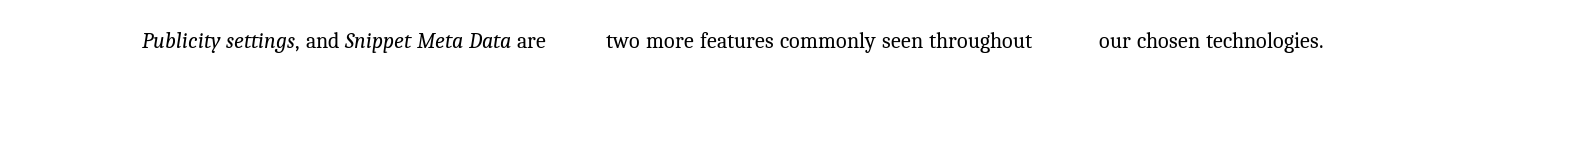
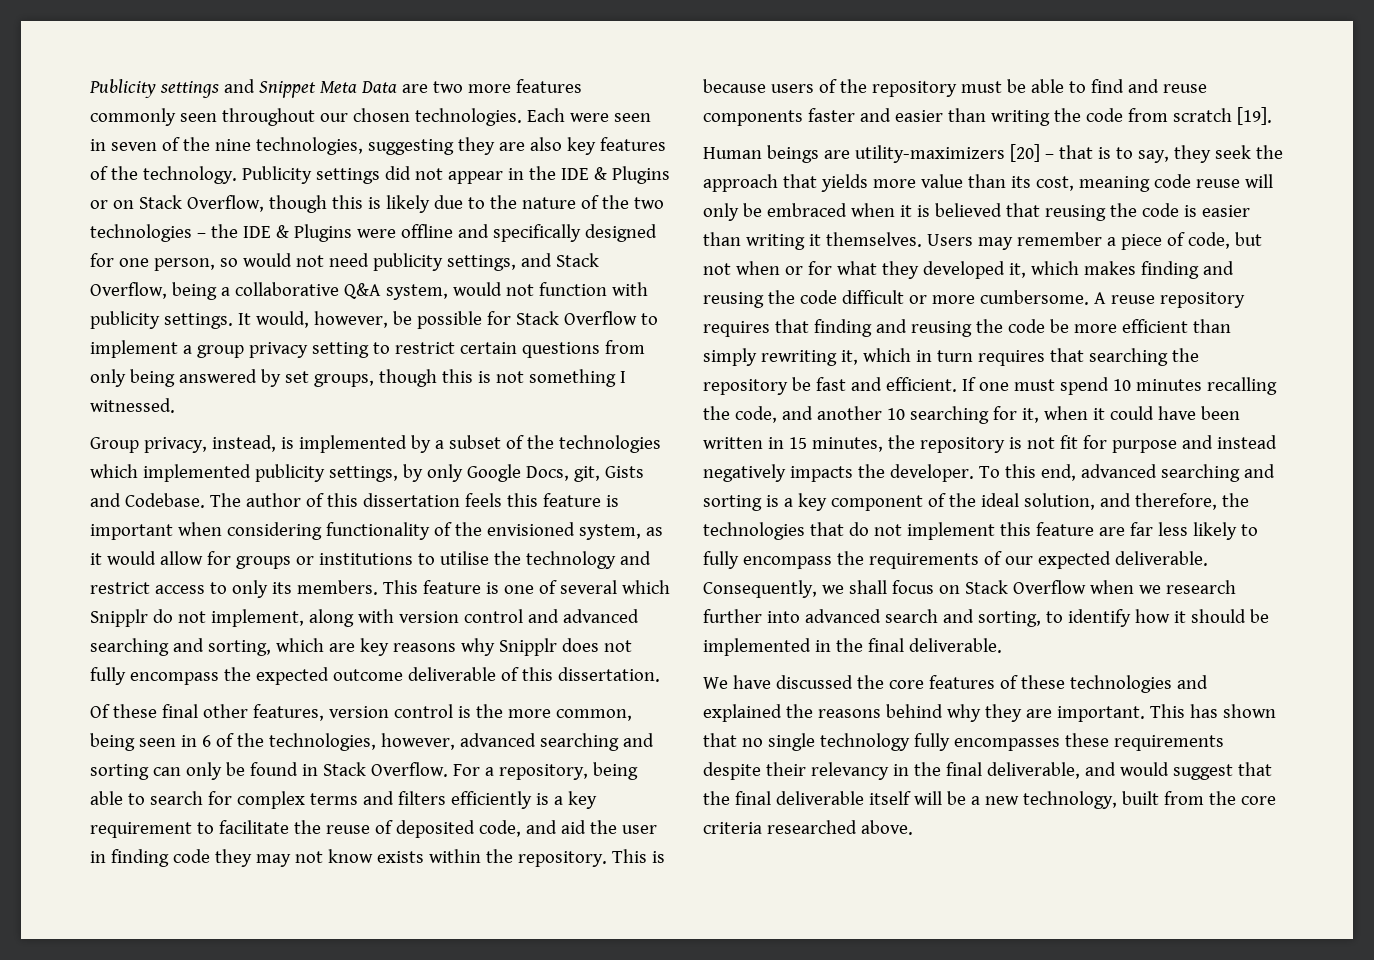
- Publicity settings, and Snippet Meta Data are two more features commonly seen throughout our chosen technologies.
+ Publicity settings and Snippet Meta Data are two more features commonly seen throughout our chosen technologies.
+ Each were seen in seven of the nine technologies, suggesting they are also key features of the technology. Publicity settings did not appear in the IDE & Plugins or on Stack Overflow, though this is likely due to the nature of the two technologies – the IDE & Plugins were offline and specifically designed for one person, so would not need publicity settings, and Stack Overflow, being a collaborative Q&A system, would not function with publicity settings. It would, however, be possible for Stack Overflow to implement a group privacy setting to restrict certain questions from only being answered by set groups, though this is not something I witnessed.
+ Group privacy, instead, is implemented by a subset of the technologies which implemented publicity settings, by only Google Docs, git, Gists and Codebase. The author of this dissertation feels this feature is important when considering functionality of the envisioned system, as it would allow for groups or institutions to utilise the technology and restrict access to only its members. This feature is one of several which Snipplr do not implement, along with version control and advanced searching and sorting, which are key reasons why Snipplr does not fully encompass the expected outcome deliverable of this dissertation.
+ Of these final other features, version control is the more common, being seen in 6 of the technologies, however, advanced searching and sorting can only be found in Stack Overflow. For a repository, being able to search for complex terms and filters efficiently is a key requirement to facilitate the reuse of deposited code, and aid the user in finding code they may not know exists within the repository. This is because users of the repository must be able to find and reuse components faster and easier than writing the code from scratch [19].
+ Human beings are utility-maximizers [20] – that is to say, they seek the approach that yields more value than its cost, meaning code reuse will only be embraced when it is believed that reusing the code is easier than writing it themselves. Users may remember a piece of code, but not when or for what they developed it, which makes finding and reusing the code difficult or more cumbersome. A reuse repository requires that finding and reusing the code be more efficient than simply rewriting it, which in turn requires that searching the repository be fast and efficient. If one must spend 10 minutes recalling the code, and another 10 searching for it, when it could have been written in 15 minutes, the repository is not fit for purpose and instead negatively impacts the developer. To this end, advanced searching and sorting is a key component of the ideal solution, and therefore, the technologies that do not implement this feature are far less likely to fully encompass the requirements of our expected deliverable. Consequently, we shall focus on Stack Overflow when we research further into advanced search and sorting, to identify how it should be implemented in the final deliverable.
+ We have discussed the core features of these technologies and explained the reasons behind why they are important. This has shown that no single technology fully encompasses these requirements despite their relevancy in the final deliverable, and would suggest that the final deliverable itself will be a new technology, built from the core criteria researched above.

